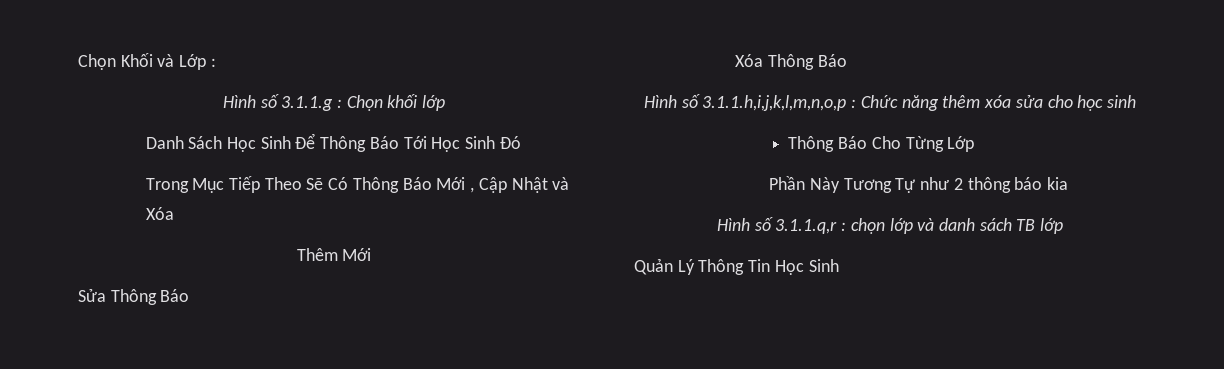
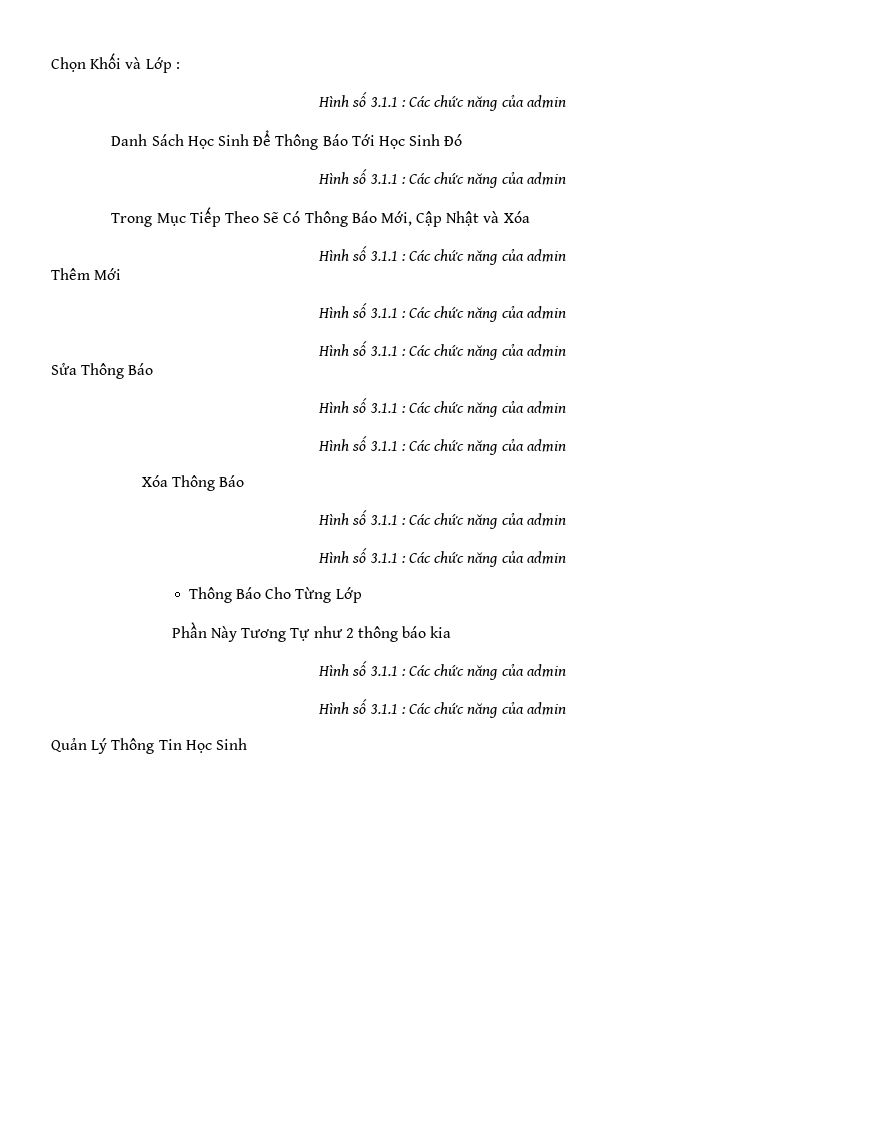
  Chọn Khối và Lớp :
- Hình số 3.1.1.g : Chọn khối lớp
+ Hình số 3.1.1 : Các chức năng của admin
  Danh Sách Học Sinh Để Thông Báo Tới Học Sinh Đó
+ Hình số 3.1.1 : Các chức năng của admin
- Trong Mục Tiếp Theo Sẽ Có Thông Báo Mới , Cập Nhật và Xóa
+ Trong Mục Tiếp Theo Sẽ Có Thông Báo Mới, Cập Nhật và Xóa
+ Hình số 3.1.1 : Các chức năng của admin
  Thêm Mới
+ Hình số 3.1.1 : Các chức năng của admin
+ Hình số 3.1.1 : Các chức năng của admin
  Sửa Thông Báo
+ Hình số 3.1.1 : Các chức năng của admin
+ Hình số 3.1.1 : Các chức năng của admin
  Xóa Thông Báo
- Hình số 3.1.1.h,i,j,k,l,m,n,o,p : Chức năng thêm xóa sửa cho học sinh
+ Hình số 3.1.1 : Các chức năng của admin
+ Hình số 3.1.1 : Các chức năng của admin
  Phần Này Tương Tự như 2 thông báo kia
- Hình số 3.1.1.q,r : chọn lớp và danh sách TB lớp
+ Hình số 3.1.1 : Các chức năng của admin
+ Hình số 3.1.1 : Các chức năng của admin

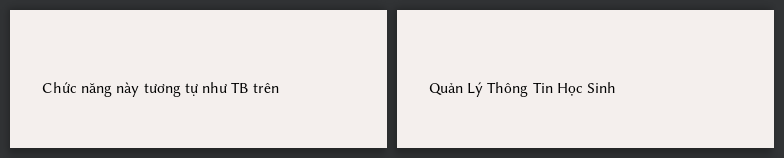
- Chọn Khối và Lớp :
- Hình số 3.1.1 : Các chức năng của admin
- Danh Sách Học Sinh Để Thông Báo Tới Học Sinh Đó
- Hình số 3.1.1 : Các chức năng của admin
- Trong Mục Tiếp Theo Sẽ Có Thông Báo Mới, Cập Nhật và Xóa
- Hình số 3.1.1 : Các chức năng của admin
- Thêm Mới
- Hình số 3.1.1 : Các chức năng của admin
- Hình số 3.1.1 : Các chức năng của admin
- Sửa Thông Báo
- Hình số 3.1.1 : Các chức năng của admin
- Hình số 3.1.1 : Các chức năng của admin
- Xóa Thông Báo
- Hình số 3.1.1 : Các chức năng của admin
- Hình số 3.1.1 : Các chức năng của admin
- Thông Báo Cho Từng Lớp
- Phần Này Tương Tự như 2 thông báo kia
- Hình số 3.1.1 : Các chức năng của admin
- Hình số 3.1.1 : Các chức năng của admin
+ Chức năng này tương tự như TB trên

